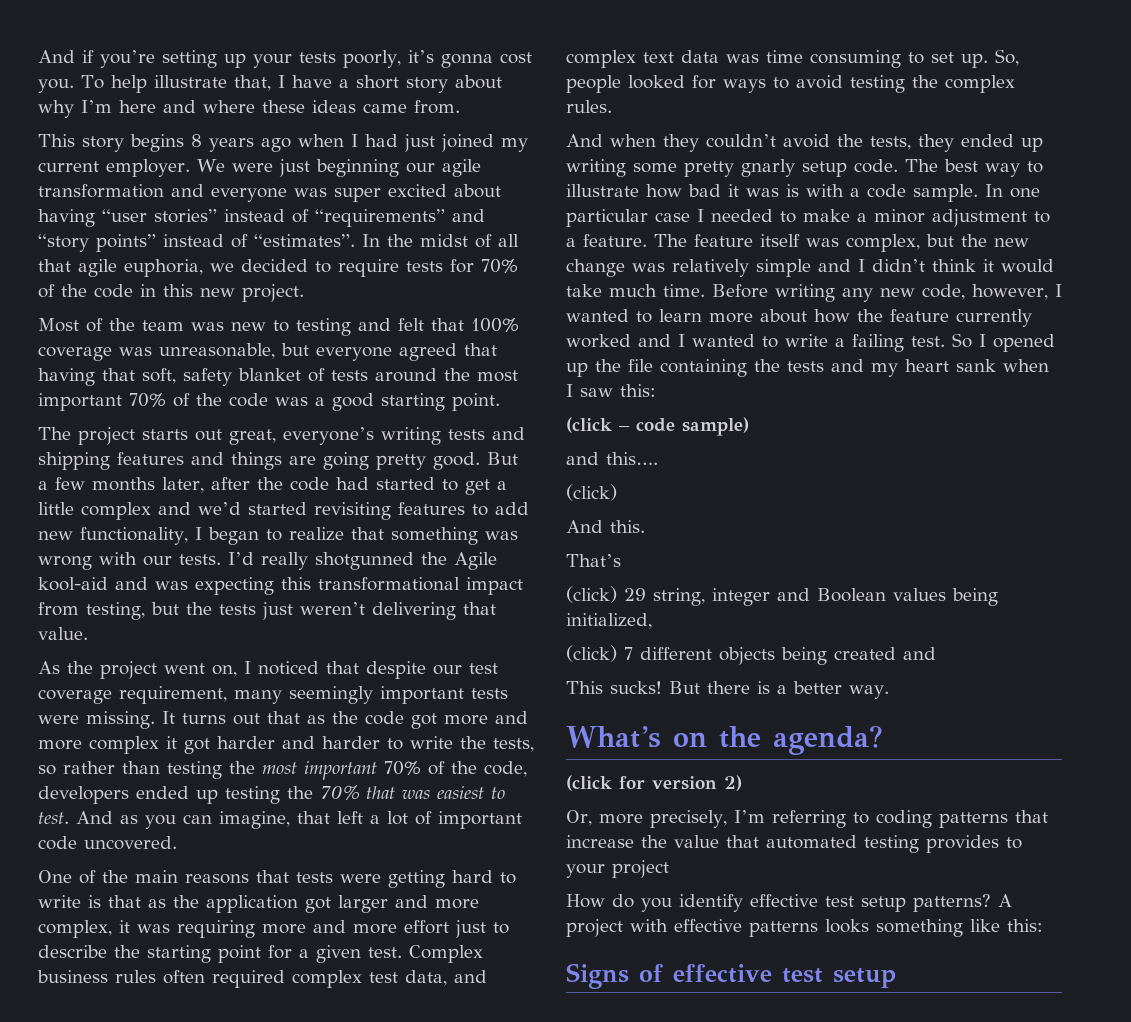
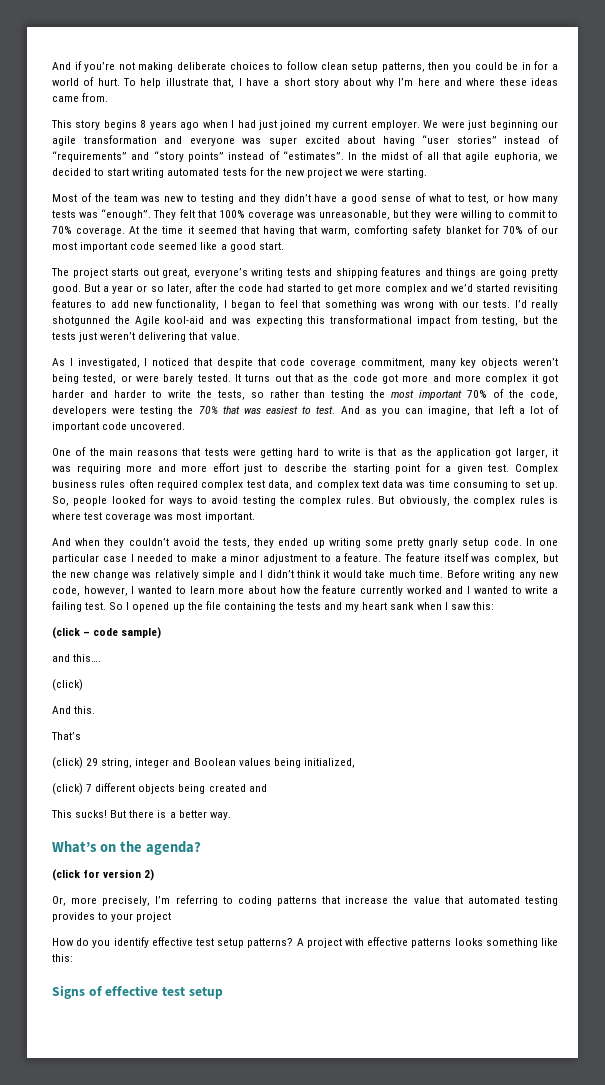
- And if you’re setting up your tests poorly, it’s gonna cost you.
+ And if you’re not making deliberate choices to follow clean setup patterns, then you could be in for a world of hurt.
- In the midst of all that agile euphoria, we decided to require tests for 70% of the code in this new project.
+ In the midst of all that agile euphoria, we decided to start writing automated tests for the new project we were starting.
- Most of the team was new to testing and felt that 100% coverage was unreasonable, but everyone agreed that having that soft, safety blanket of tests around the most important 70% of the code was a good starting point.
+ Most of the team was new to testing and they didn’t have a good sense of what to test, or how many tests was “enough”. They felt that 100% coverage was unreasonable, but they were willing to commit to 70% coverage. At the time it seemed that having that warm, comforting safety blanket for 70% of our most important code seemed like a good start.
- But a few months later, after the code had started to get a little complex and we’d started revisiting features to add new functionality, I began to realize that something was wrong with our tests.
+ But a year or so later, after the code had started to get more complex and we’d started revisiting features to add new functionality, I began to feel that something was wrong with our tests.
- As the project went on, I noticed that despite our test coverage requirement, many seemingly important tests were missing.
+ As I investigated, I noticed that despite that code coverage commitment, many key objects weren’t being tested, or were barely tested.
- It turns out that as the code got more and more complex it got harder and harder to write the tests, so rather than testing the most important 70% of the code, developers ended up testing the 70% that was easiest to test.
+ It turns out that as the code got more and more complex it got harder and harder to write the tests, so rather than testing the most important 70% of the code, developers were testing the 70% that was easiest to test.
- One of the main reasons that tests were getting hard to write is that as the application got larger and more complex, it was requiring more and more effort just to describe the starting point for a given test.
+ One of the main reasons that tests were getting hard to write is that as the application got larger, it was requiring more and more effort just to describe the starting point for a given test.
+ But obviously, the complex rules is where test coverage was most important.
- The best way to illustrate how bad it was is with a code sample.

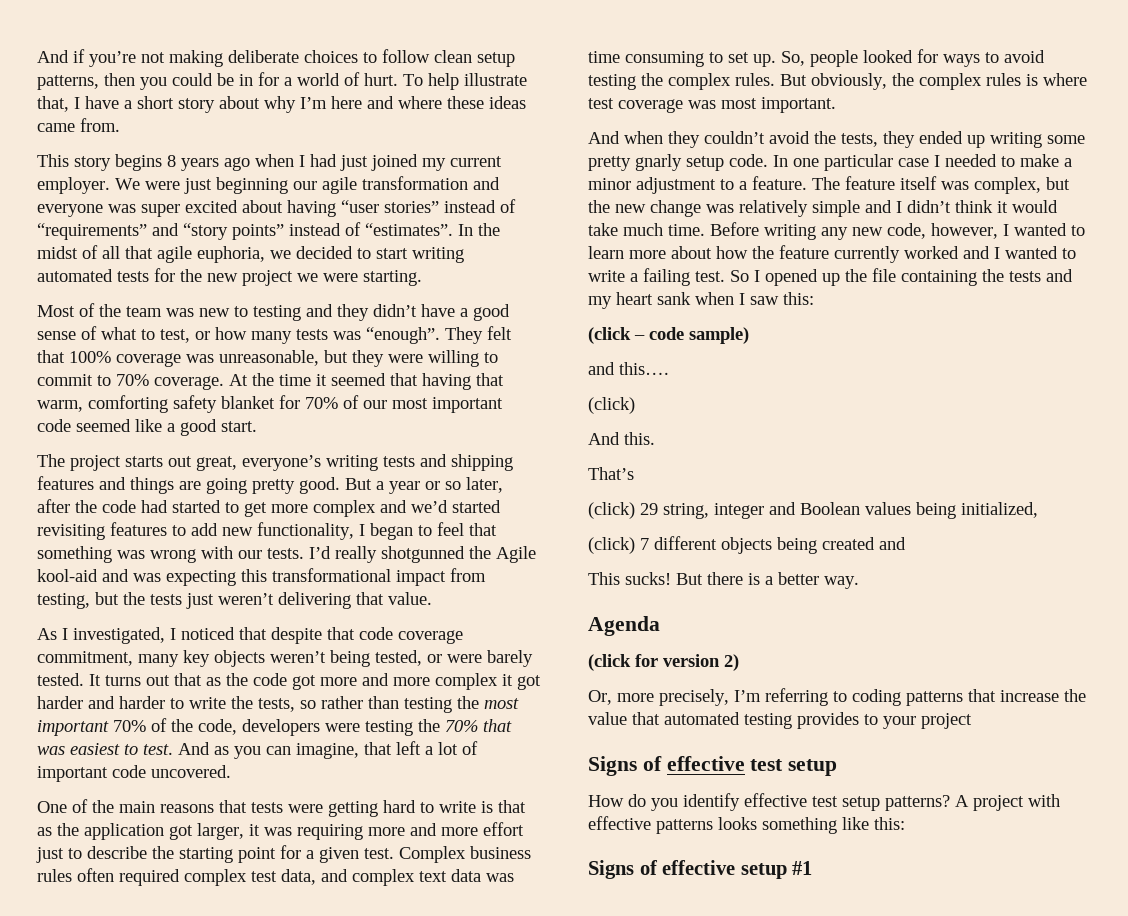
- What’s on the agenda?
+ Agenda
+ Signs of effective test setup
- Signs of effective test setup
+ Signs of effective setup #1

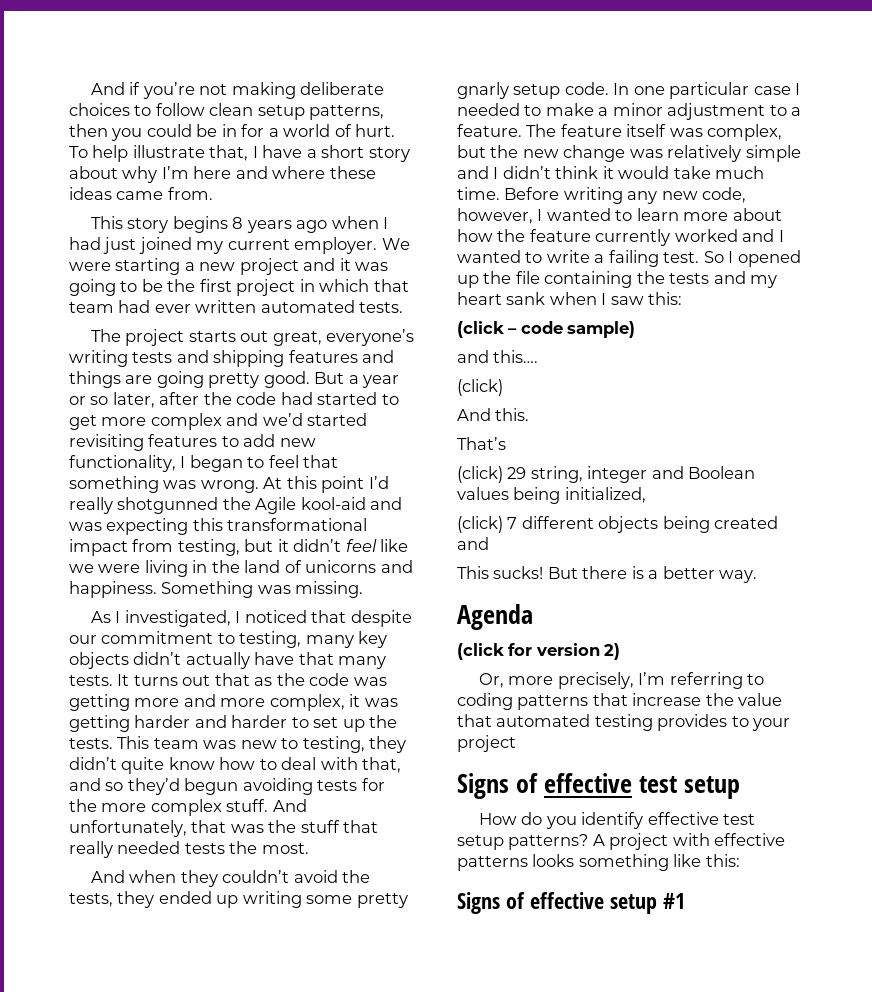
- We were just beginning our agile transformation and everyone was super excited about having “user stories” instead of “requirements” and “story points” instead of “estimates”. In the midst of all that agile euphoria, we decided to start writing automated tests for the new project we were starting.
- Most of the team was new to testing and they didn’t have a good sense of what to test, or how many tests was “enough”. They felt that 100% coverage was unreasonable, but they were willing to commit to 70% coverage. At the time it seemed that having that warm, comforting safety blanket for 70% of our most important code seemed like a good start.
+ We were starting a new project and it was going to be the first project in which that team had ever written automated tests.
- But a year or so later, after the code had started to get more complex and we’d started revisiting features to add new functionality, I began to feel that something was wrong with our tests. I’d really shotgunned the Agile kool-aid and was expecting this transformational impact from testing, but the tests just weren’t delivering that value.
+ But a year or so later, after the code had started to get more complex and we’d started revisiting features to add new functionality, I began to feel that something was wrong. At this point I’d really shotgunned the Agile kool-aid and was expecting this transformational impact from testing, but it didn’t feel like we were living in the land of unicorns and happiness. Something was missing.
- As I investigated, I noticed that despite that code coverage commitment, many key objects weren’t being tested, or were barely tested.
+ As I investigated, I noticed that despite our commitment to testing, many key objects didn’t actually have that many tests.
- It turns out that as the code got more and more complex it got harder and harder to write the tests, so rather than testing the most important 70% of the code, developers were testing the 70% that was easiest to test. And as you can imagine, that left a lot of important code uncovered.
- One of the main reasons that tests were getting hard to write is that as the application got larger, it was requiring more and more effort just to describe the starting point for a given test. Complex business rules often required complex test data, and complex text data was time consuming to set up. So, people looked for ways to avoid testing the complex rules. But obviously, the complex rules is where test coverage was most important.
+ It turns out that as the code was getting more and more complex, it was getting harder and harder to set up the tests. This team was new to testing, they didn’t quite know how to deal with that, and so they’d begun avoiding tests for the more complex stuff. And unfortunately, that was the stuff that really needed tests the most.

